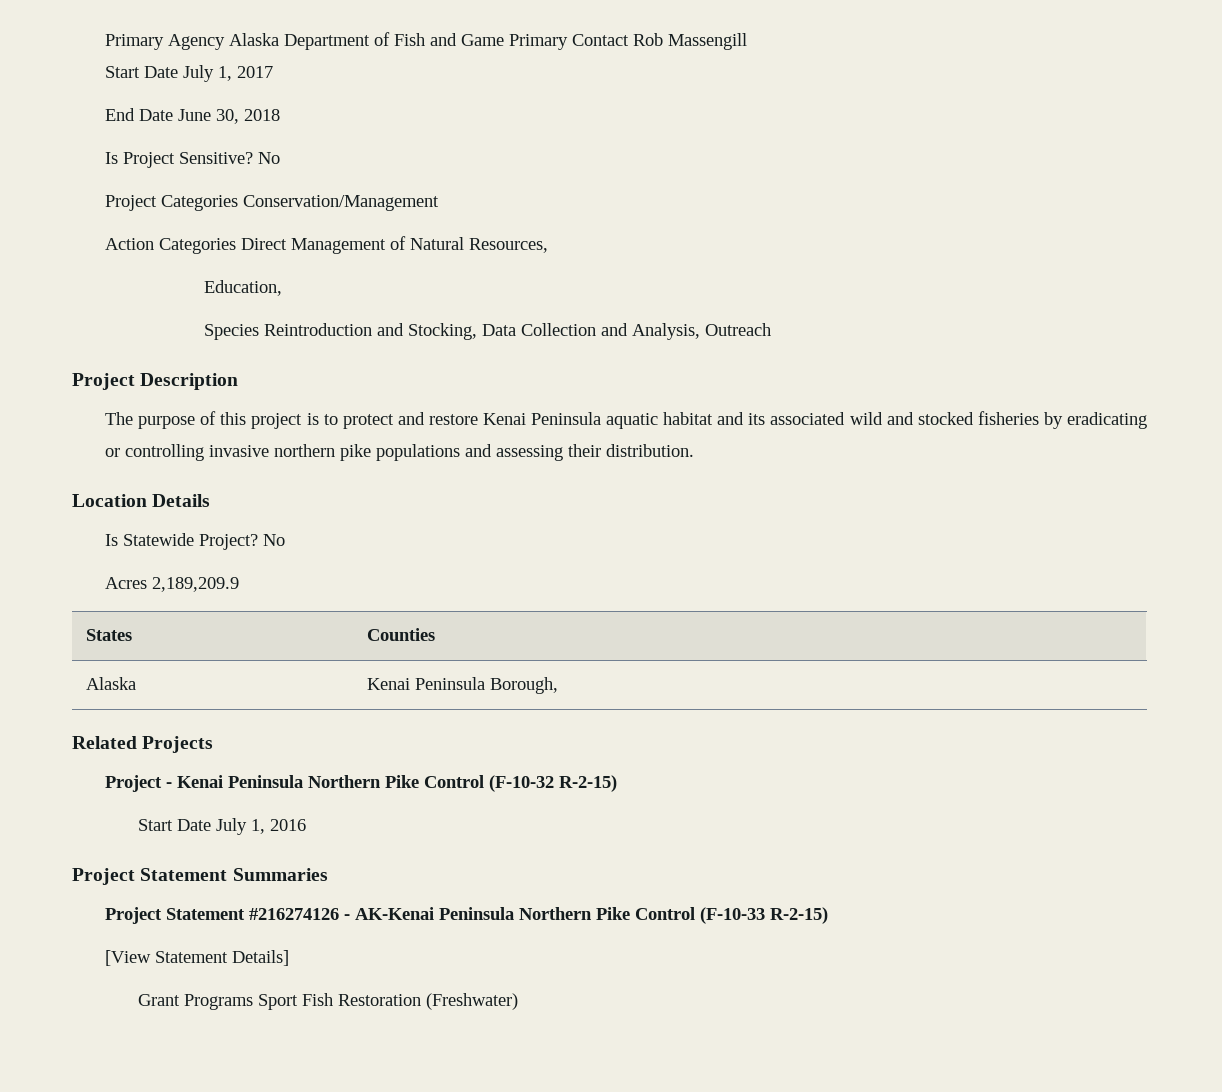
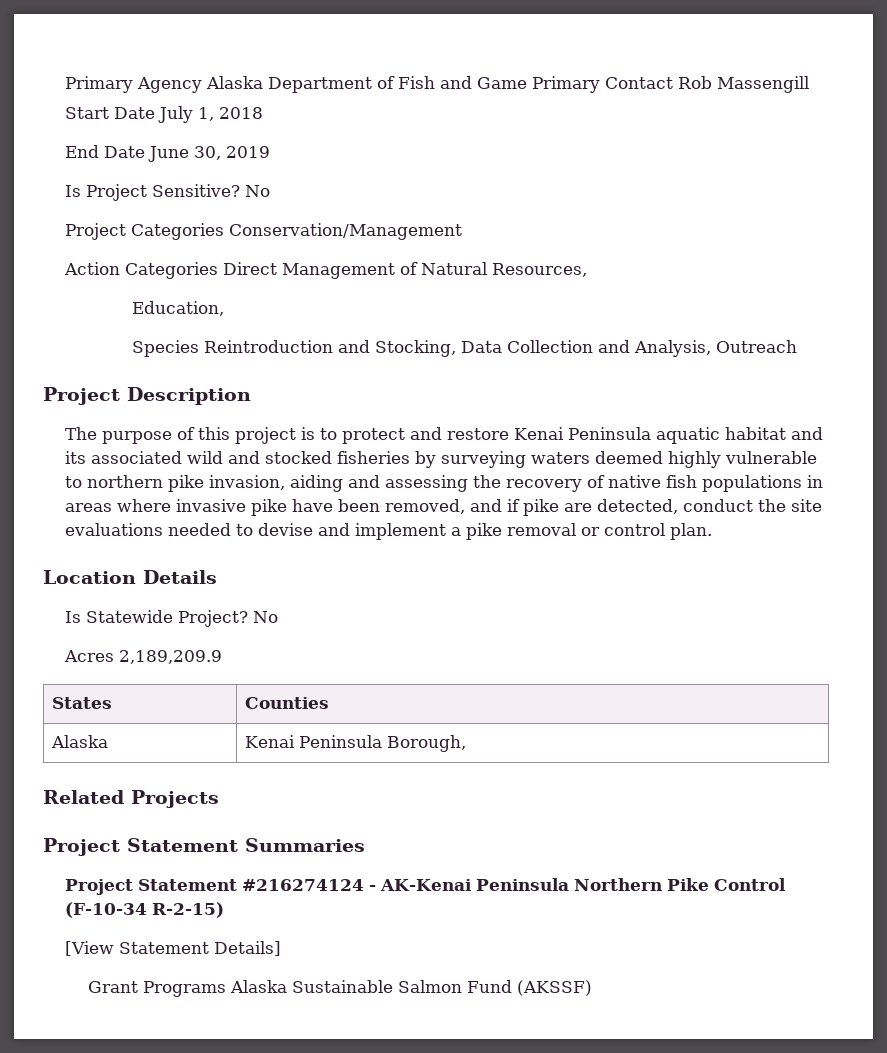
- Start Date July 1, 2017
+ Start Date July 1, 2018
- End Date June 30, 2018
+ End Date June 30, 2019
- The purpose of this project is to protect and restore Kenai Peninsula aquatic habitat and its associated wild and stocked fisheries by eradicating or controlling invasive northern pike populations and assessing their distribution.
+ The purpose of this project is to protect and restore Kenai Peninsula aquatic habitat and its associated wild and stocked fisheries by surveying waters deemed highly vulnerable to northern pike invasion, aiding and assessing the recovery of native fish populations in areas where invasive pike have been removed, and if pike are detected, conduct the site evaluations needed to devise and implement a pike removal or control plan.
- Project - Kenai Peninsula Northern Pike Control (F-10-32 R-2-15)
- Start Date July 1, 2016
- Project Statement #216274126 - AK-Kenai Peninsula Northern Pike Control (F-10-33 R-2-15)
+ Project Statement #216274124 - AK-Kenai Peninsula Northern Pike Control (F-10-34 R-2-15)
- Grant Programs Sport Fish Restoration (Freshwater)
+ Grant Programs Alaska Sustainable Salmon Fund (AKSSF)

